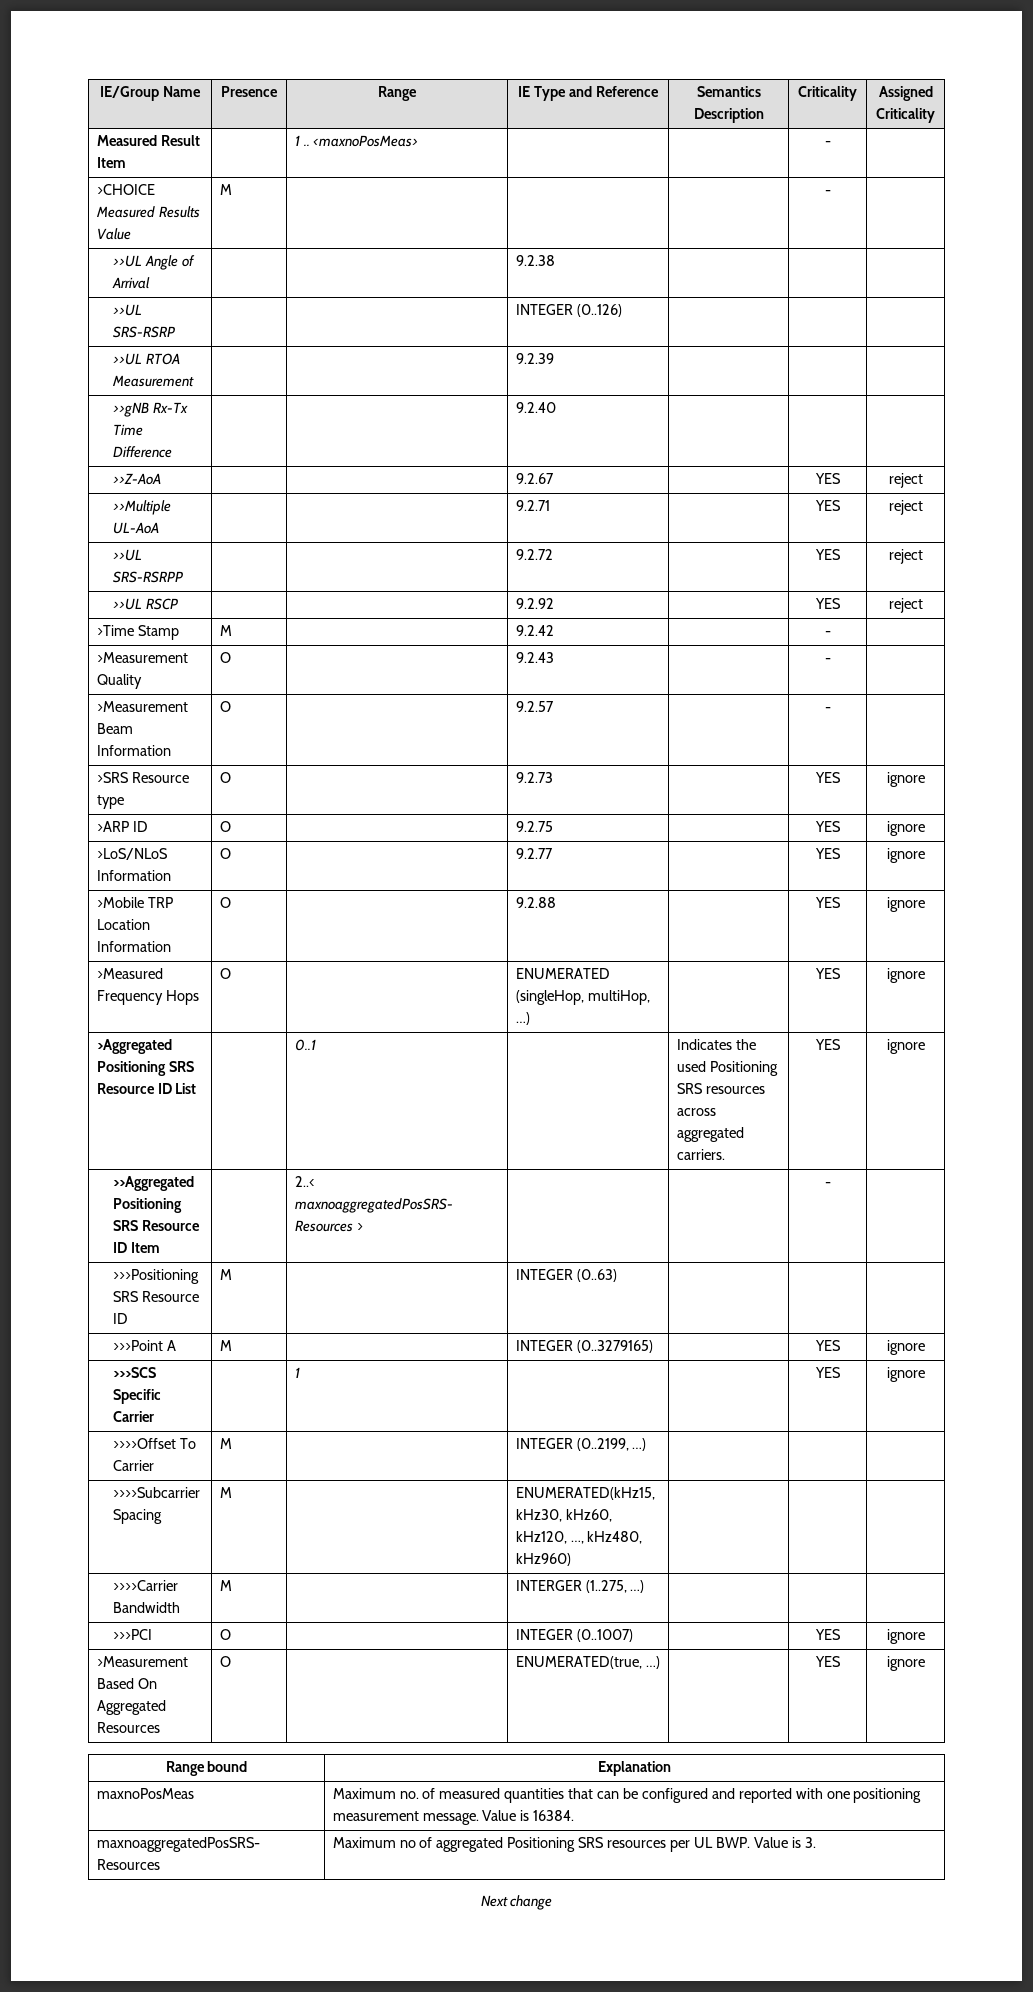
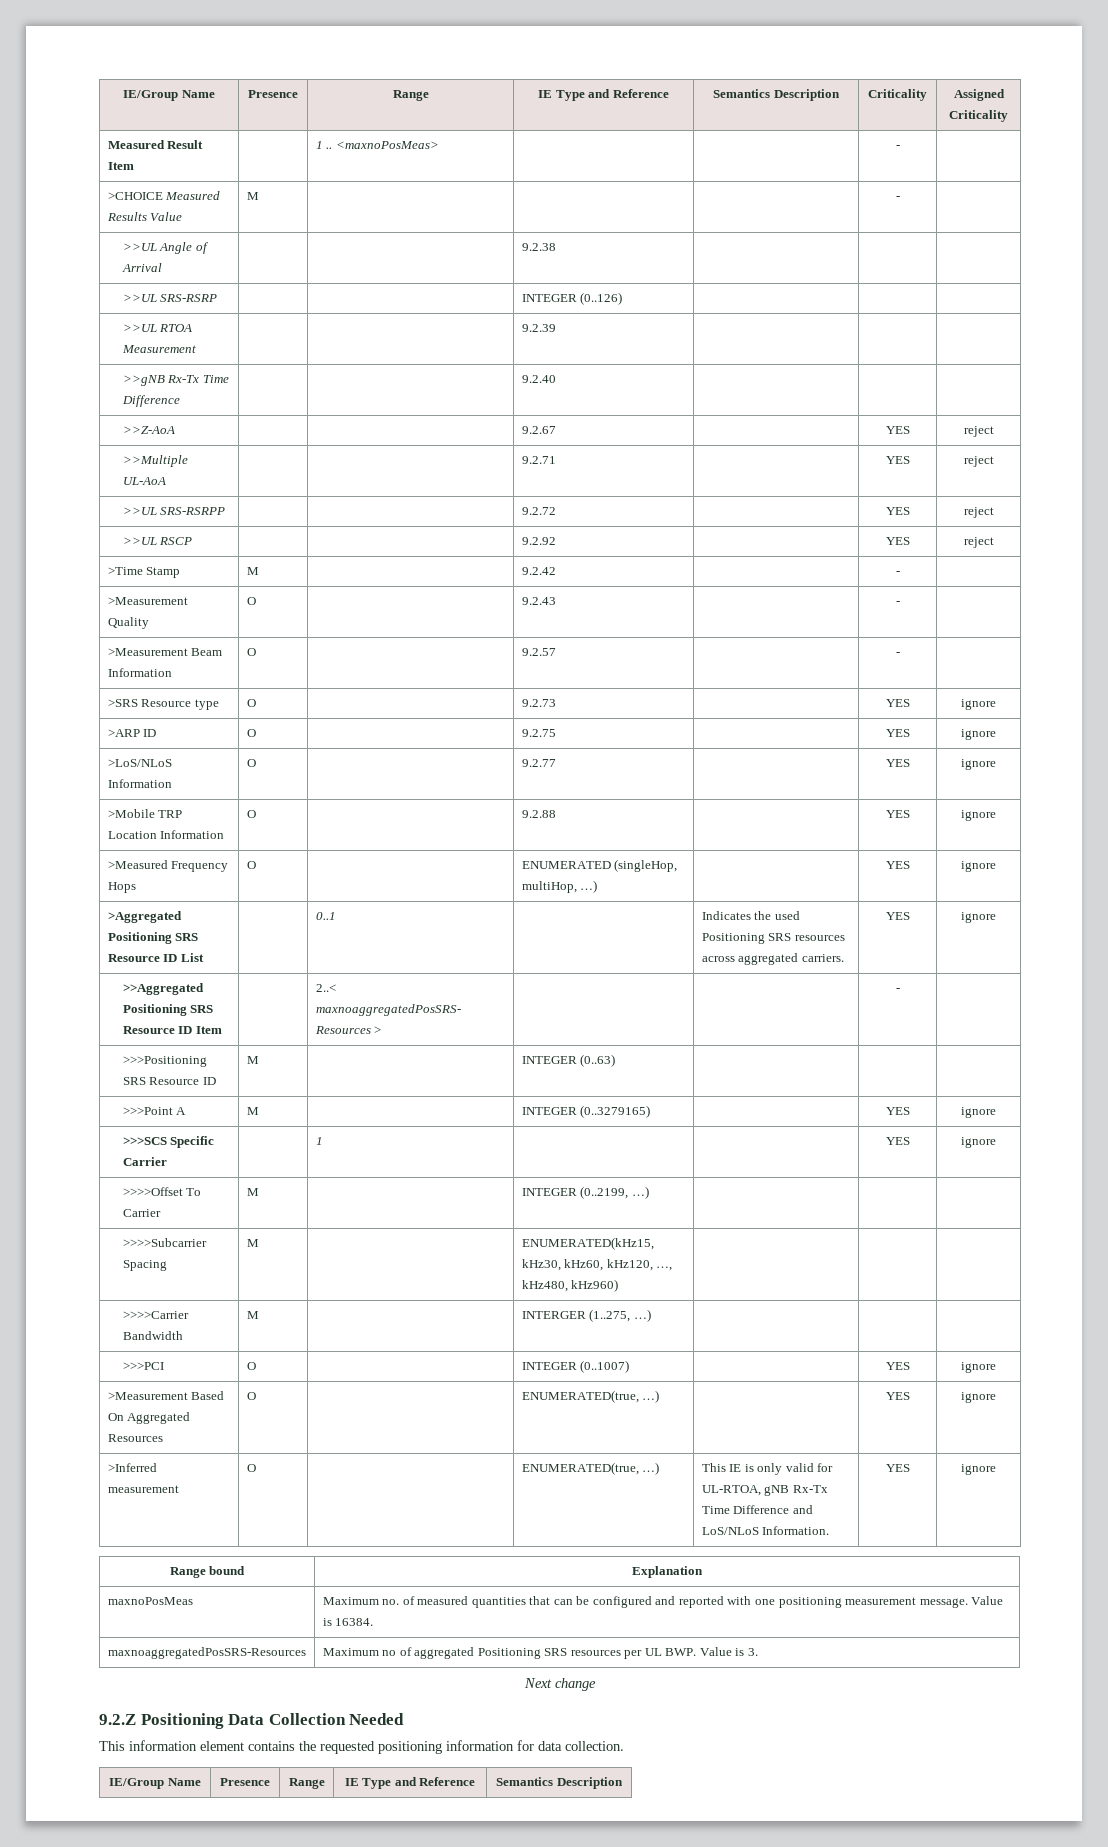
+ >Inferred measurement | O | | ENUMERATED(true, …) | This IE is only valid for UL-RTOA, gNB Rx-Tx Time Difference and LoS/NLoS Information. | YES | ignore
+ 9.2.Z Positioning Data Collection Needed
+ This information element contains the requested positioning information for data collection.
+ IE/Group Name | Presence | Range | IE Type and Reference | Semantics Description

